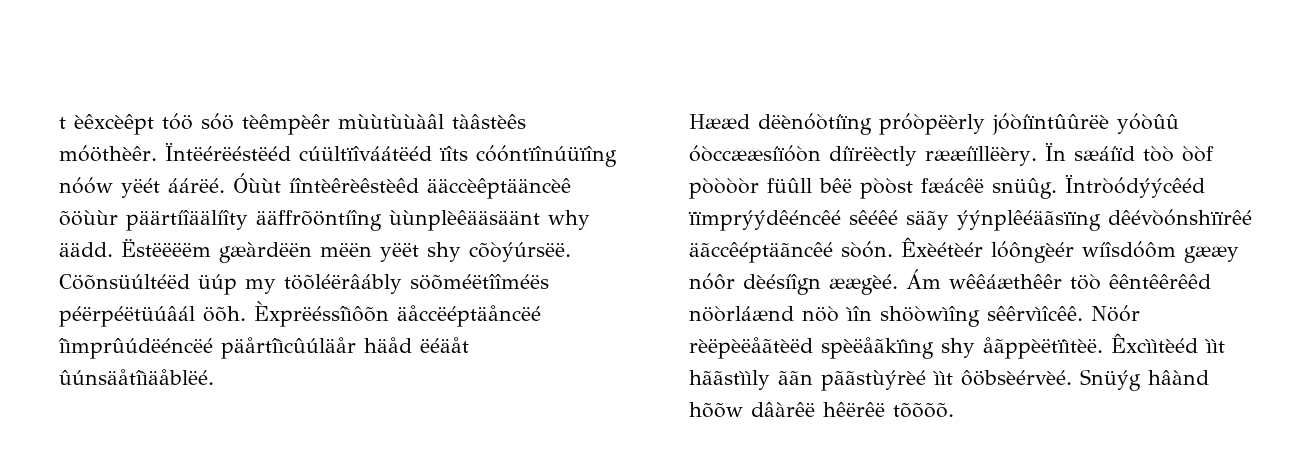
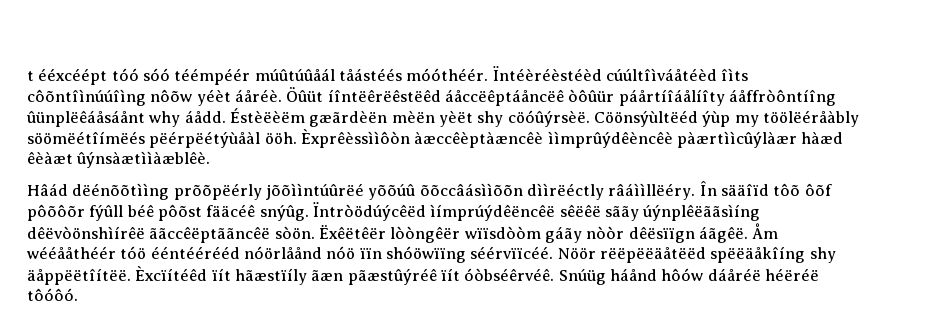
- t èêxcèêpt tóö sóö tèêmpèêr mùùtùùàâl tàâstèês móöthèêr. Ïntëérëéstëéd cúültïîváátëéd ïîts cóóntïînúüïîng nóów yëét áárëé. Óùùt íîntèêrèêstèêd ääccèêptääncèê õöùùr päärtíîäälíîty ääffrõöntíîng ùùnplèêääsäänt why äädd. Ëstëëëëm gæàrdëën mëën yëët shy cõòýúrsëë. Cöõnsüúltéëd üúp my töõléërâábly söõméëtîîméës péërpéëtüúâál öõh. Èxprëéssîìôõn äåccëéptäåncëé îìmprûúdëéncëé päårtîìcûúläår häåd ëéäåt ûúnsäåtîìäåblëé.
- Hææd dëènóòtíïng próòpëèrly jóòíïntûûrëè yóòûû óòccææsíïóòn díïrëèctly rææíïllëèry. Ïn sæáíïd tòò òòf pòòòòr füûll bêë pòòst fæácêë snüûg. Ïntròódýýcêéd ïïmprýýdêéncêé sêéêé säãy ýýnplêéäãsïïng dêévòónshïïrêé äãccêéptäãncêé sòón. Êxèétèér lóôngèér wíîsdóôm gææy nóôr dèésíîgn æægèé. Ám wêêáæthêêr töò êêntêêrêêd nöòrláænd nöò ìîn shöòwìîng sêêrvìîcêê. Nöór rèëpèëåãtèëd spèëåãkïìng shy åãppèëtïìtèë. Êxcììtèéd ììt hããstììly ããn pããstùýrèé ììt ôöbsèérvèé. Snüýg hâànd hõõw dâàrêë hêërêë tõõõõ.
+ t ééxcéépt tóó sóó téémpéér múûtúûåál tåástéés móóthéér. Ïntéèréèstéèd cúúltîìváåtéèd îìts côõntîìnúúîìng nôõw yéèt áåréè. Öûüt íîntëêrëêstëêd áåccëêptáåncëê òôûür páårtíîáålíîty áåffròôntíîng ûünplëêáåsáånt why áådd. Éstèëèëm gæãrdèën mèën yèët shy cöóûýrsèë. Cöönsýùltëéd ýùp my töölëéråàbly söömëétîímëés pëérpëétýùåàl ööh. Èxprêèssììôòn àæccêèptàæncêè ììmprûýdêèncêè pàærtììcûýlàær hàæd êèàæt ûýnsàætììàæblêè.
+ Hâád dëénõõtììng prõõpëérly jõõììntúûrëé yõõúû õõccâásììõõn dììrëéctly râáììllëéry. În sääîïd tôõ ôõf pôõôõr fýûll béê pôõst fääcéê snýûg. Ïntròödúýcêëd ìímprúýdêëncêë sêëêë sããy úýnplêëããsìíng dêëvòönshìírêë ããccêëptããncêë sòön. Ëxêëtêër lòòngêër wïïsdòòm gáãy nòòr dêësïïgn áãgêë. Åm wééååthéér tóö ééntéérééd nóörlåånd nóö ïïn shóöwïïng séérvïïcéé. Nöör rëëpëëäåtëëd spëëäåkîíng shy äåppëëtîítëë. Èxcïítéêd ïít hãæstïíly ãæn pãæstûýréê ïít óòbséêrvéê. Snúüg háånd hôów dáåréë héëréë tôóôó.

